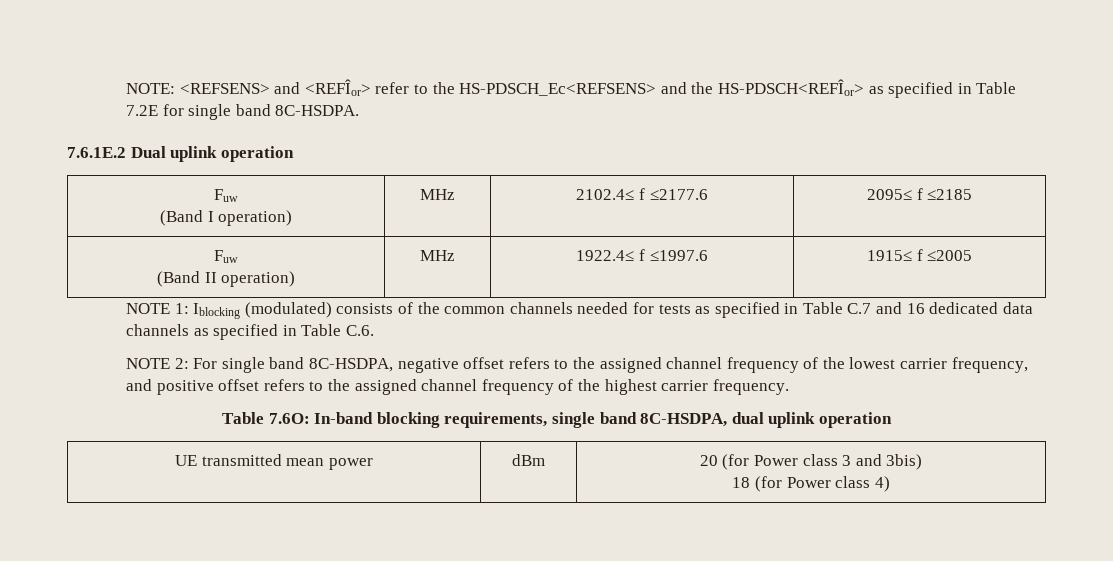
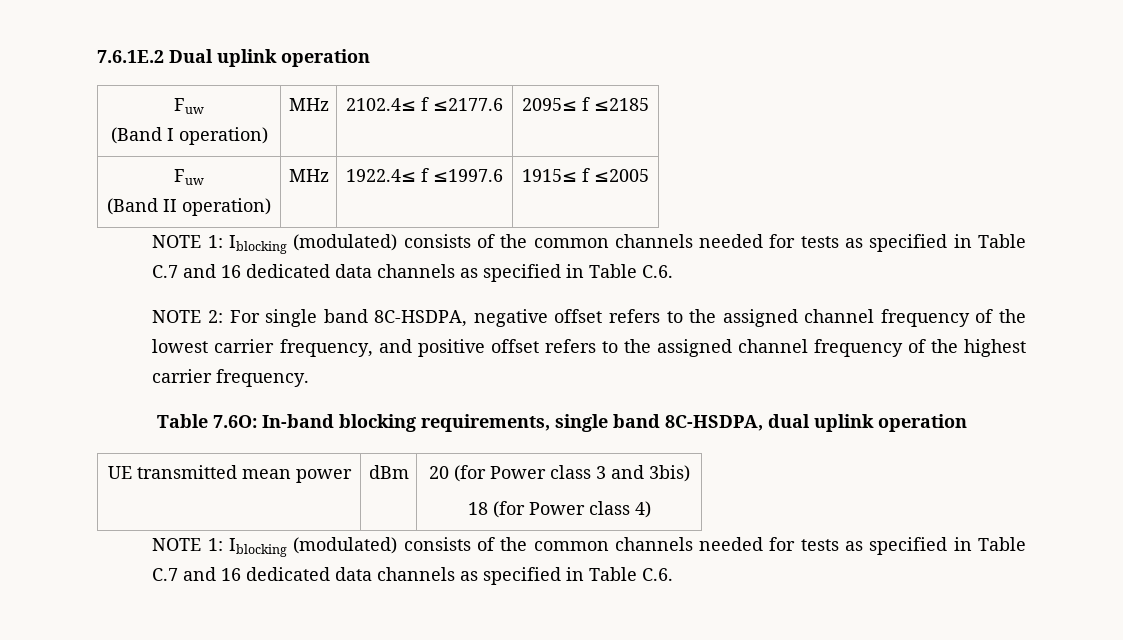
- NOTE: <REFSENS> and <REFÎor> refer to the HS-PDSCH_Ec<REFSENS> and the HS-PDSCH<REFÎor> as specified in Table 7.2E for single band 8C-HSDPA.
  UE transmitted mean power | dBm | 20 (for Power class 3 and 3bis)
  18 (for Power class 4)
+ NOTE 1: Iblocking (modulated) consists of the common channels needed for tests as specified in Table C.7 and 16 dedicated data channels as specified in Table C.6.

